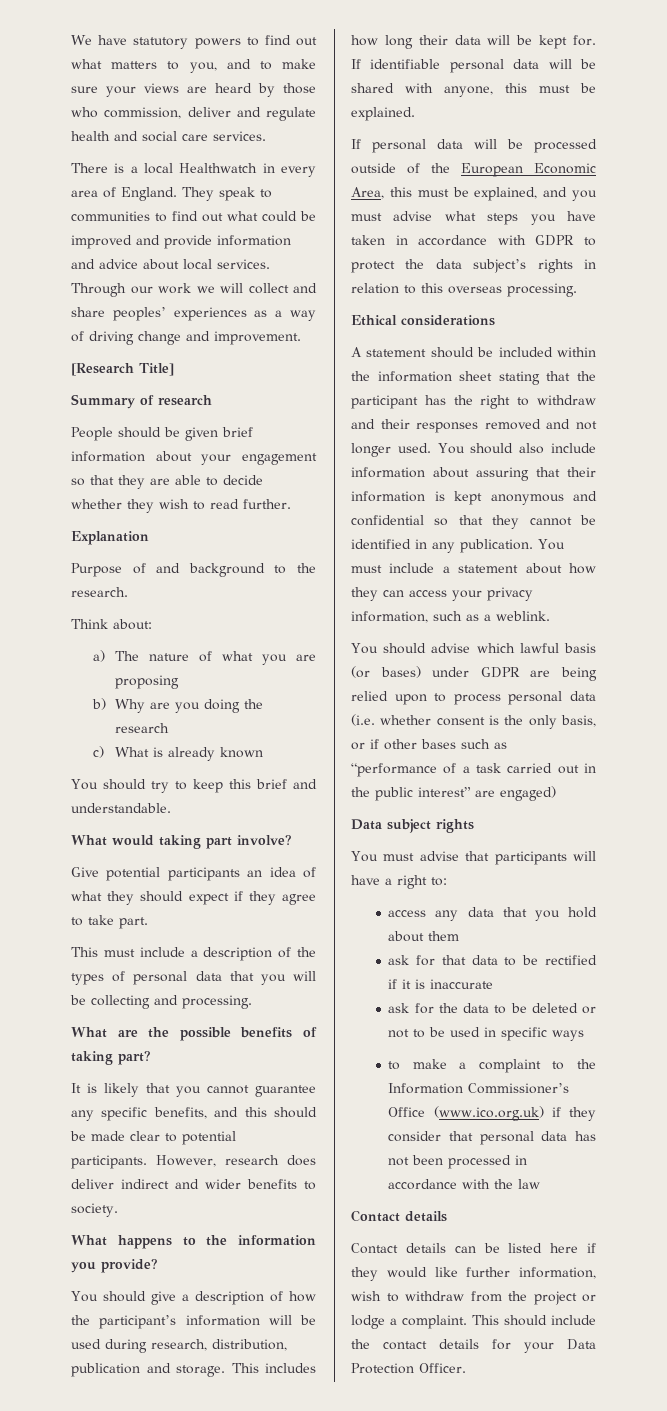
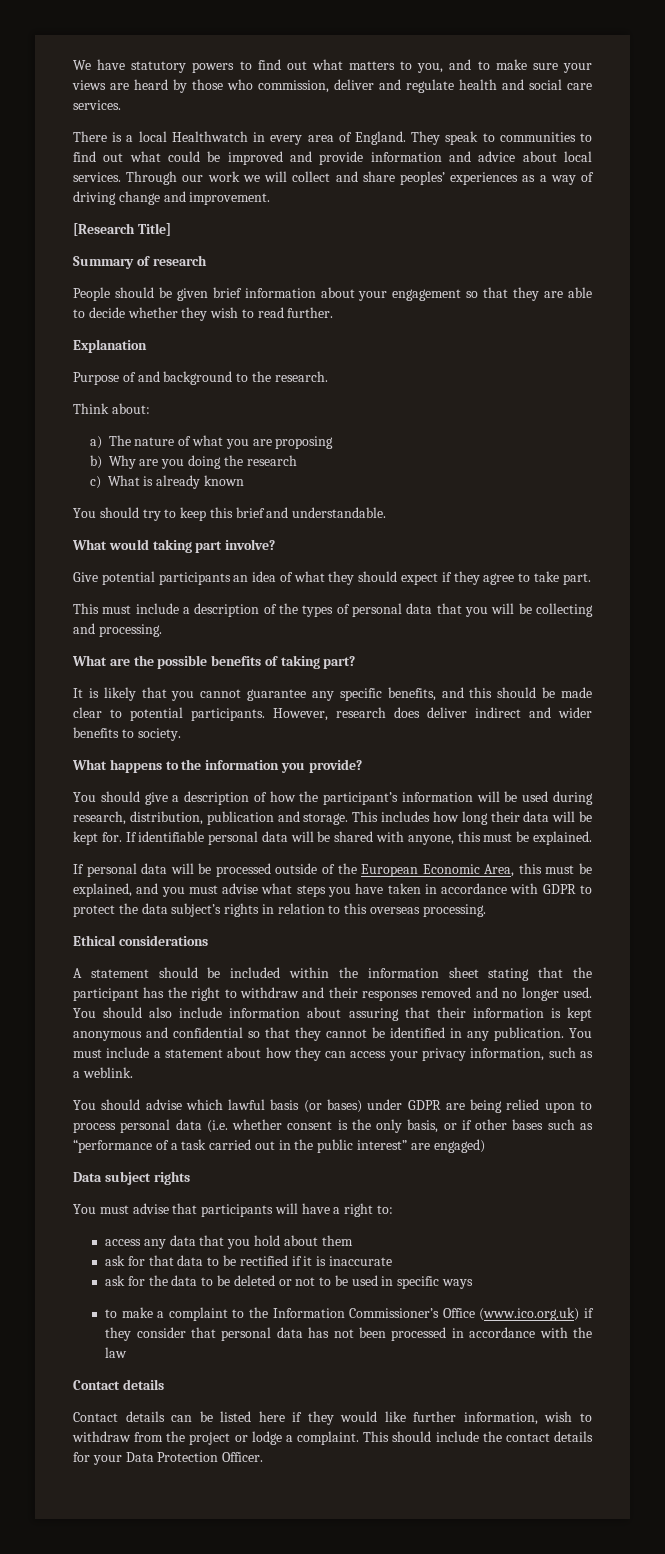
- A statement should be included within the information sheet stating that the participant has the right to withdraw and their responses removed and not longer used.
+ A statement should be included within the information sheet stating that the participant has the right to withdraw and their responses removed and no longer used.

